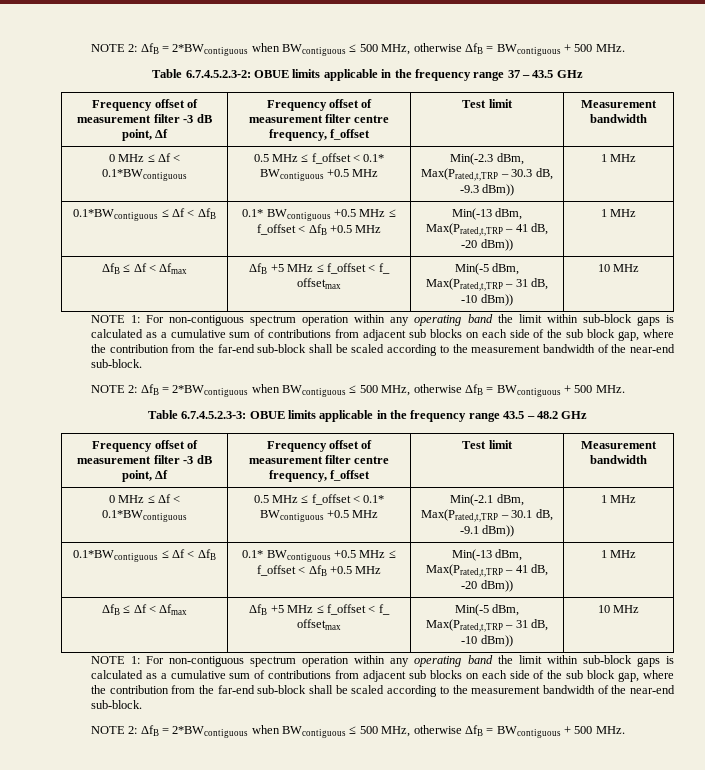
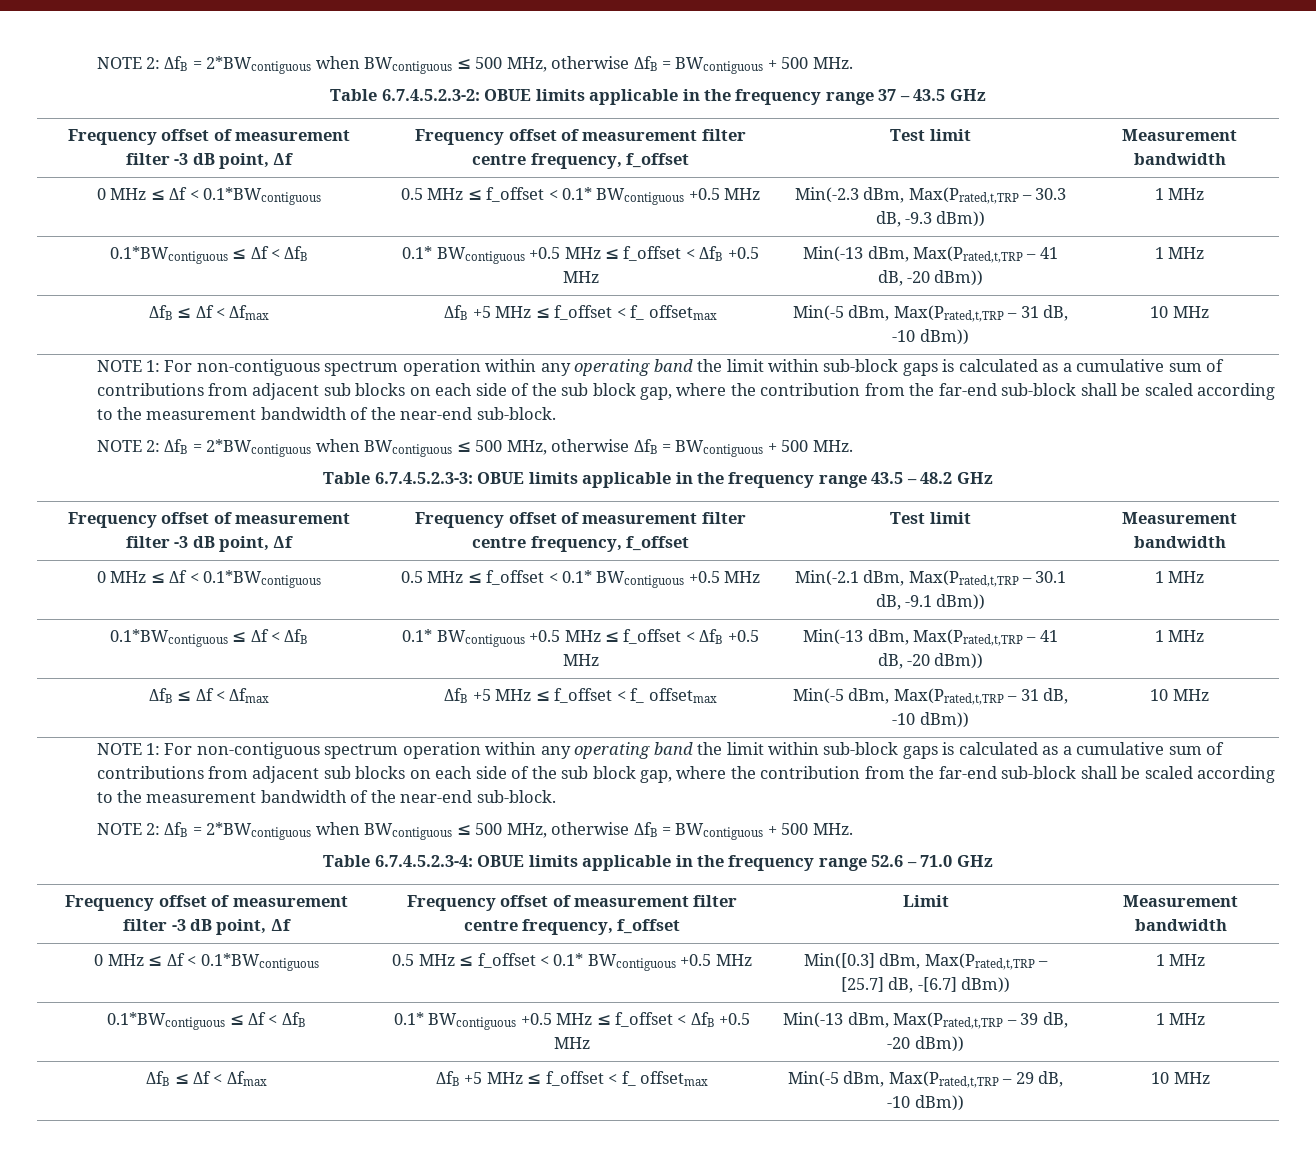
+ Table 6.7.4.5.2.3-4: OBUE limits applicable in the frequency range 52.6 – 71.0 GHz
+ Frequency offset of measurement filter -3 dB point, Δf | Frequency offset of measurement filter centre frequency, f_offset | Limit | Measurement bandwidth
+ 0 MHz ≤ Δf < 0.1*BWcontiguous | 0.5 MHz ≤ f_offset < 0.1* BWcontiguous +0.5 MHz | Min([0.3] dBm, Max(Prated,t,TRP – [25.7] dB, -[6.7] dBm)) | 1 MHz
+ 0.1*BWcontiguous ≤ Δf < ΔfB | 0.1* BWcontiguous +0.5 MHz ≤ f_offset < ΔfB +0.5 MHz | Min(-13 dBm, Max(Prated,t,TRP – 39 dB, -20 dBm)) | 1 MHz
+ ΔfB ≤ Δf < Δfmax | ΔfB +5 MHz ≤ f_offset < f_ offsetmax | Min(-5 dBm, Max(Prated,t,TRP – 29 dB, -10 dBm)) | 10 MHz

